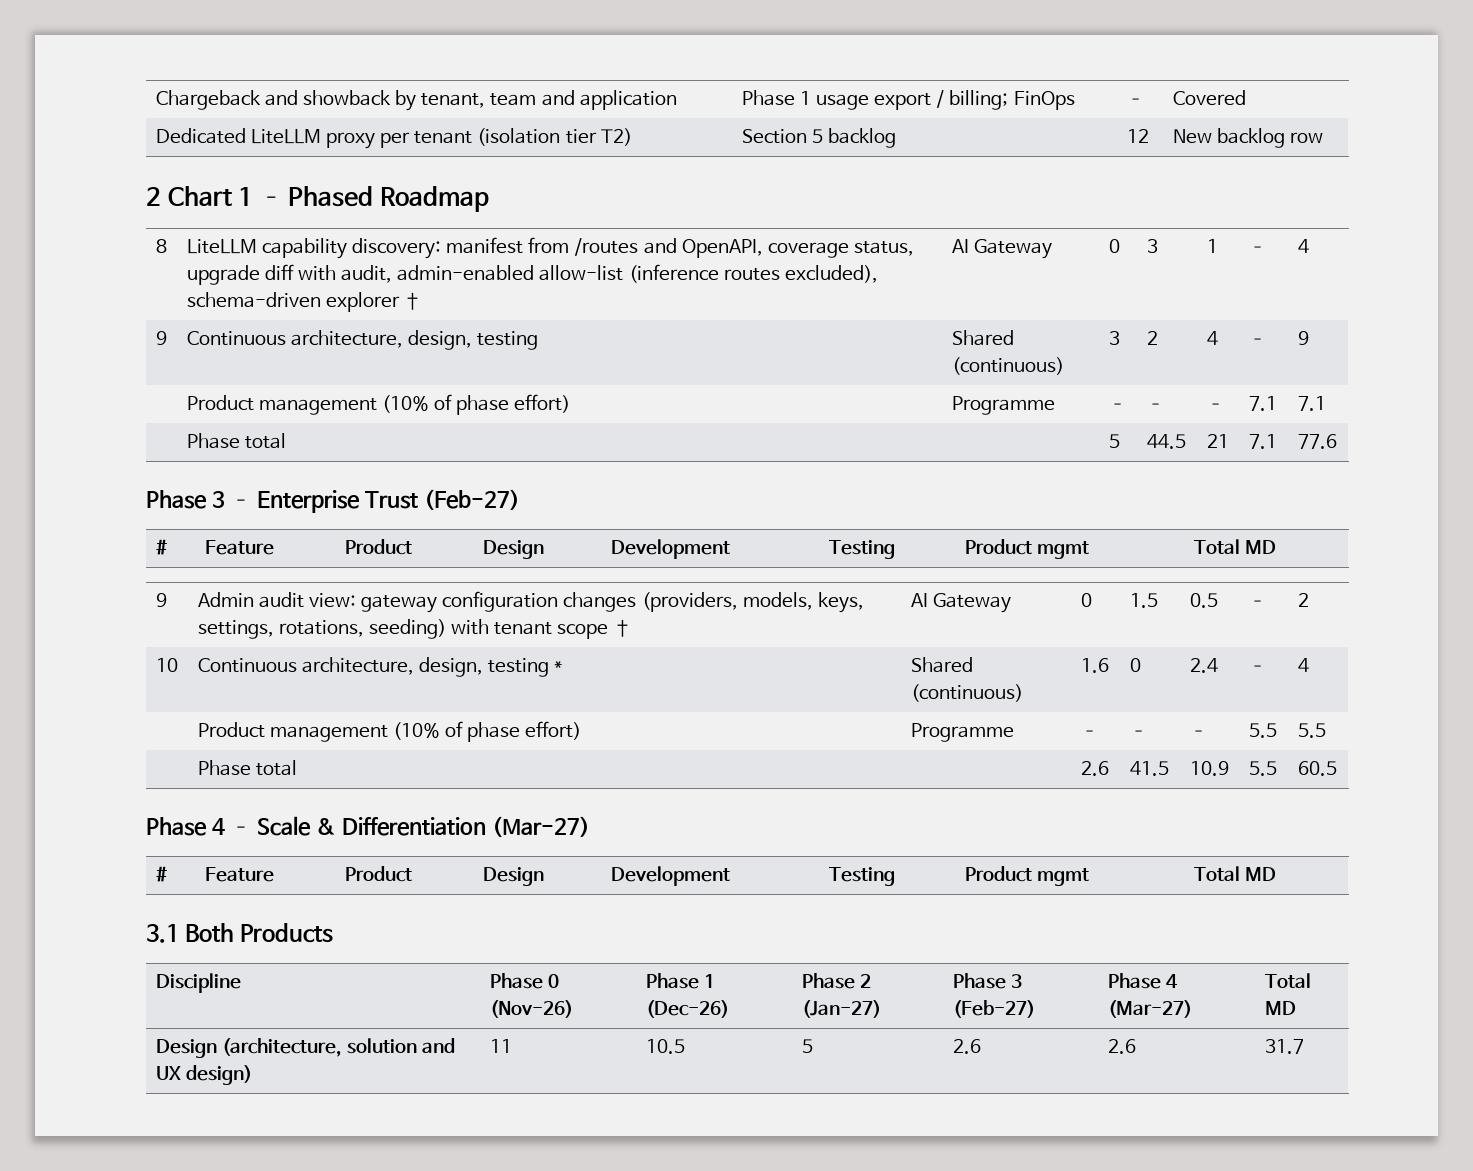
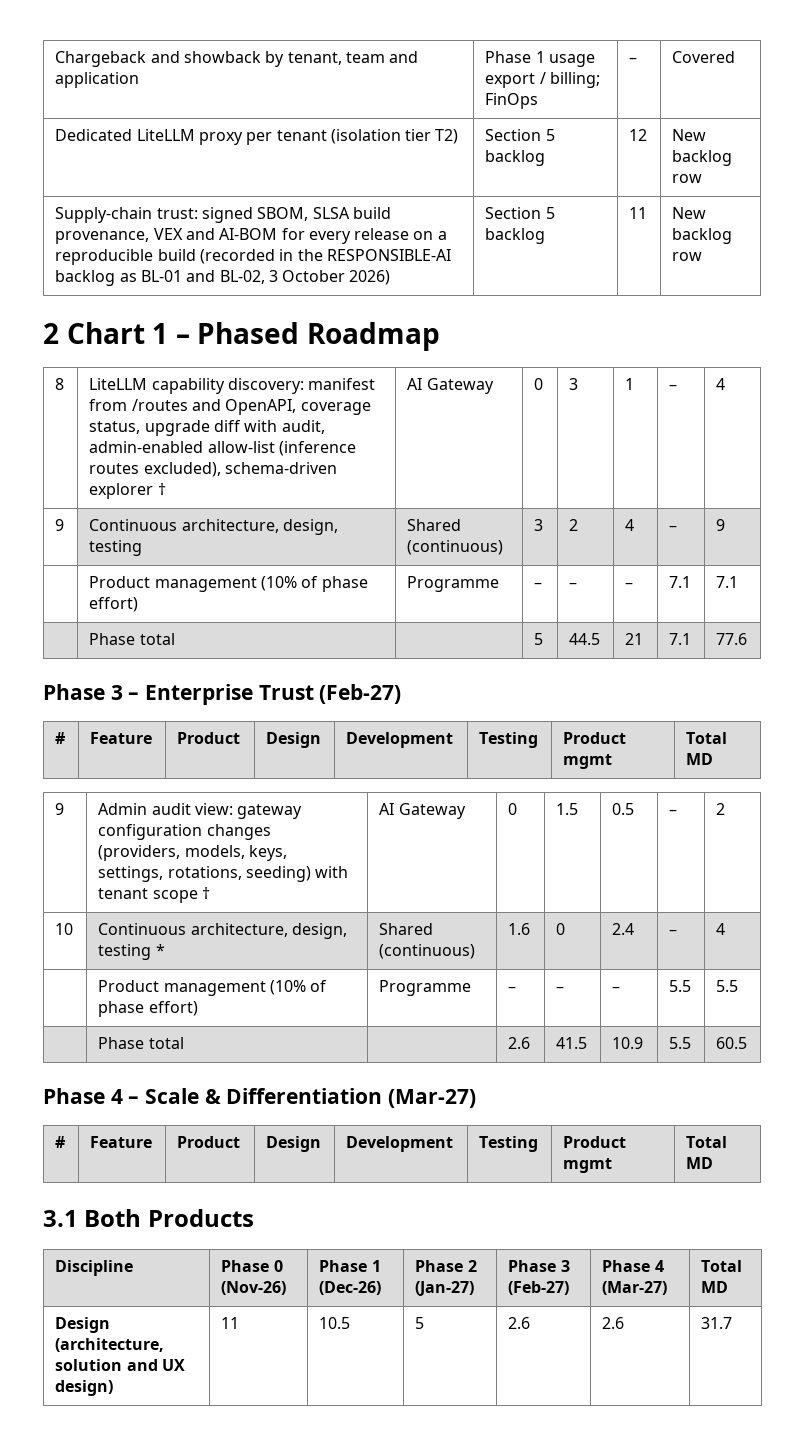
+ Supply-chain trust: signed SBOM, SLSA build provenance, VEX and AI-BOM for every release on a reproducible build (recorded in the RESPONSIBLE-AI backlog as BL-01 and BL-02, 3 October 2026) | Section 5 backlog | 11 | New backlog row

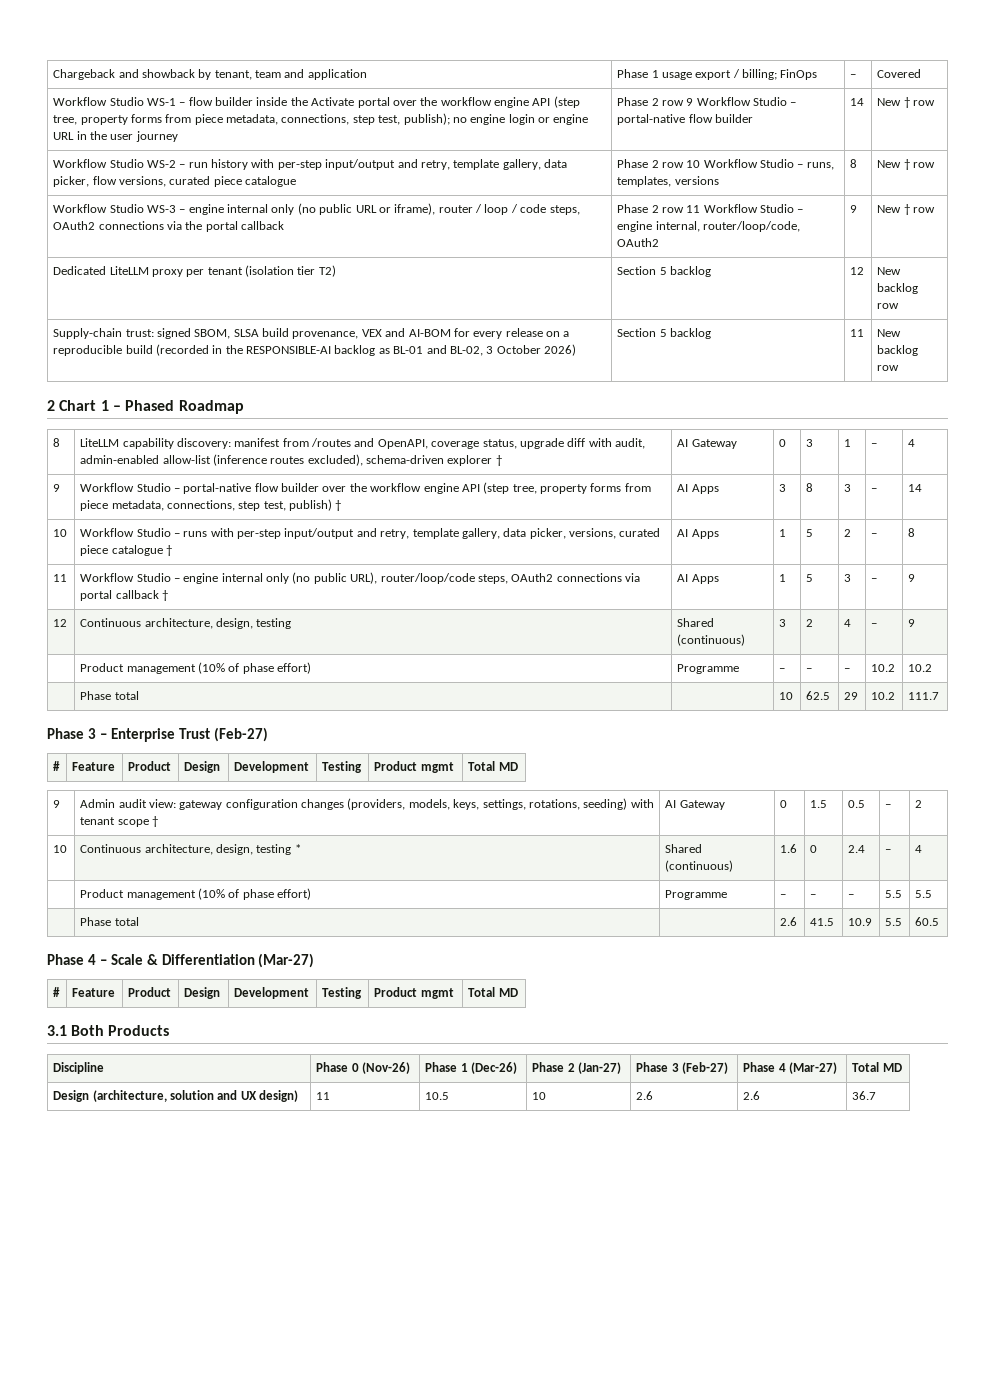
+ Workflow Studio WS-1 – flow builder inside the Activate portal over the workflow engine API (step tree, property forms from piece metadata, connections, step test, publish); no engine login or engine URL in the user journey | Phase 2 row 9 Workflow Studio – portal-native flow builder | 14 | New † row
+ Workflow Studio WS-2 – run history with per-step input/output and retry, template gallery, data picker, flow versions, curated piece catalogue | Phase 2 row 10 Workflow Studio – runs, templates, versions | 8 | New † row
+ Workflow Studio WS-3 – engine internal only (no public URL or iframe), router / loop / code steps, OAuth2 connections via the portal callback | Phase 2 row 11 Workflow Studio – engine internal, router/loop/code, OAuth2 | 9 | New † row
- 9 | Continuous architecture, design, testing | Shared (continuous) | 3 | 2 | 4 | – | 9
+ 9 | Workflow Studio – portal-native flow builder over the workflow engine API (step tree, property forms from piece metadata, connections, step test, publish) † | AI Apps | 3 | 8 | 3 | – | 14
+ 10 | Workflow Studio – runs with per-step input/output and retry, template gallery, data picker, versions, curated piece catalogue † | AI Apps | 1 | 5 | 2 | – | 8
+ 11 | Workflow Studio – engine internal only (no public URL), router/loop/code steps, OAuth2 connections via portal callback † | AI Apps | 1 | 5 | 3 | – | 9
+ 12 | Continuous architecture, design, testing | Shared (continuous) | 3 | 2 | 4 | – | 9
- | Product management (10% of phase effort) | Programme | – | – | – | 7.1 | 7.1
- | Phase total | | 5 | 44.5 | 21 | 7.1 | 77.6
+ | Product management (10% of phase effort) | Programme | – | – | – | 10.2 | 10.2
+ | Phase total | | 10 | 62.5 | 29 | 10.2 | 111.7
- Design (architecture, solution and UX design) | 11 | 10.5 | 5 | 2.6 | 2.6 | 31.7
+ Design (architecture, solution and UX design) | 11 | 10.5 | 10 | 2.6 | 2.6 | 36.7

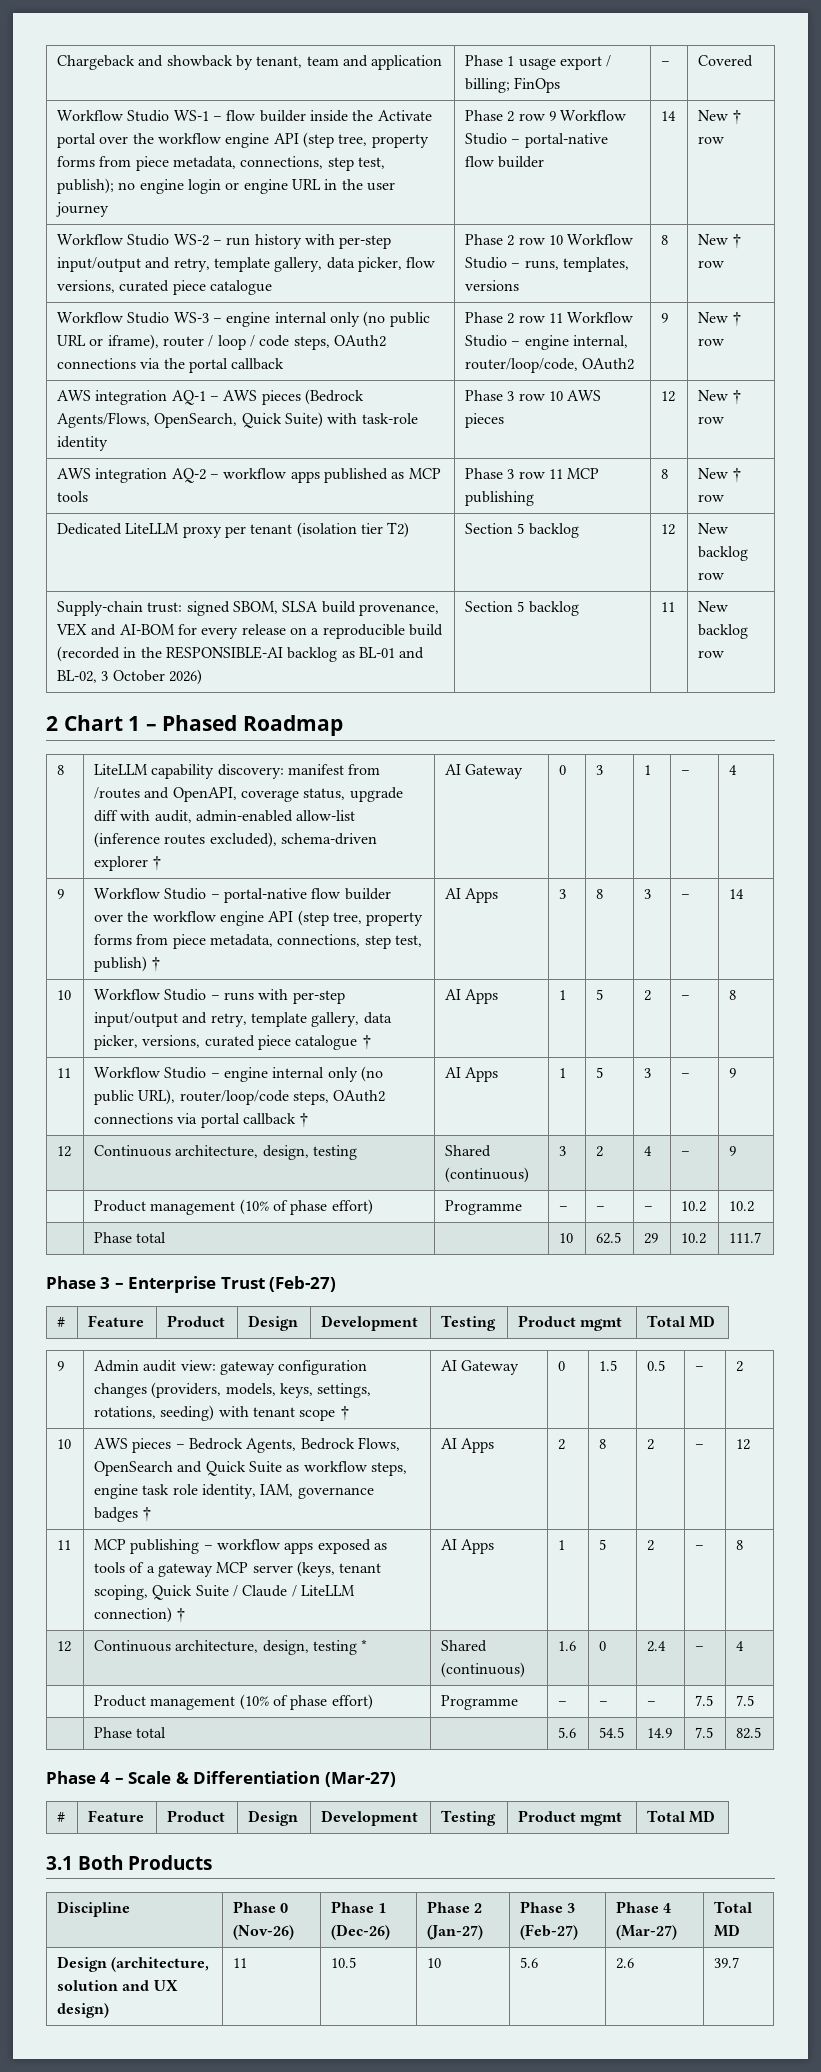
+ AWS integration AQ-1 – AWS pieces (Bedrock Agents/Flows, OpenSearch, Quick Suite) with task-role identity | Phase 3 row 10 AWS pieces | 12 | New † row
+ AWS integration AQ-2 – workflow apps published as MCP tools | Phase 3 row 11 MCP publishing | 8 | New † row
- 10 | Continuous architecture, design, testing * | Shared (continuous) | 1.6 | 0 | 2.4 | – | 4
+ 10 | AWS pieces – Bedrock Agents, Bedrock Flows, OpenSearch and Quick Suite as workflow steps, engine task role identity, IAM, governance badges † | AI Apps | 2 | 8 | 2 | – | 12
+ 11 | MCP publishing – workflow apps exposed as tools of a gateway MCP server (keys, tenant scoping, Quick Suite / Claude / LiteLLM connection) † | AI Apps | 1 | 5 | 2 | – | 8
+ 12 | Continuous architecture, design, testing * | Shared (continuous) | 1.6 | 0 | 2.4 | – | 4
- | Product management (10% of phase effort) | Programme | – | – | – | 5.5 | 5.5
- | Phase total | | 2.6 | 41.5 | 10.9 | 5.5 | 60.5
+ | Product management (10% of phase effort) | Programme | – | – | – | 7.5 | 7.5
+ | Phase total | | 5.6 | 54.5 | 14.9 | 7.5 | 82.5
- Design (architecture, solution and UX design) | 11 | 10.5 | 10 | 2.6 | 2.6 | 36.7
+ Design (architecture, solution and UX design) | 11 | 10.5 | 10 | 5.6 | 2.6 | 39.7

